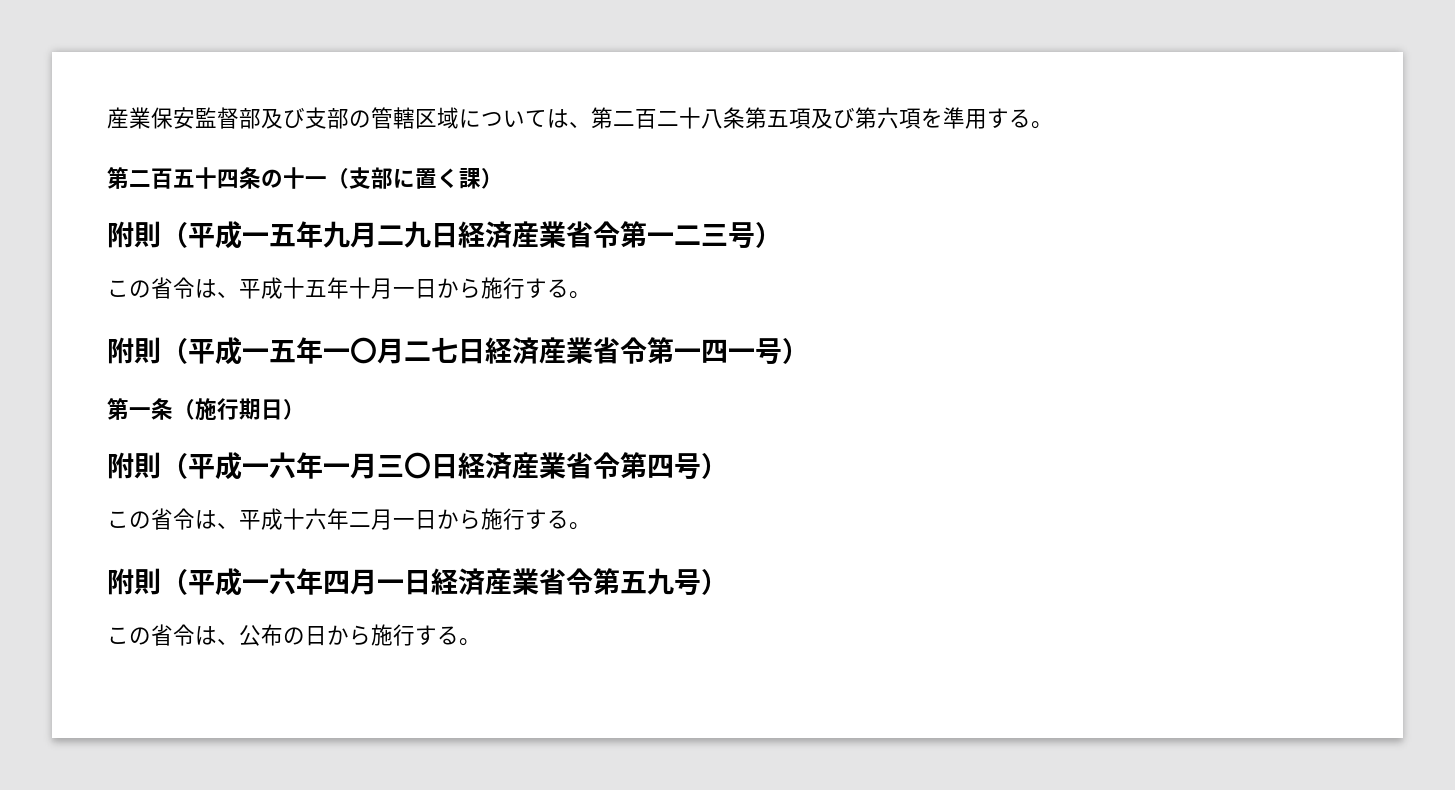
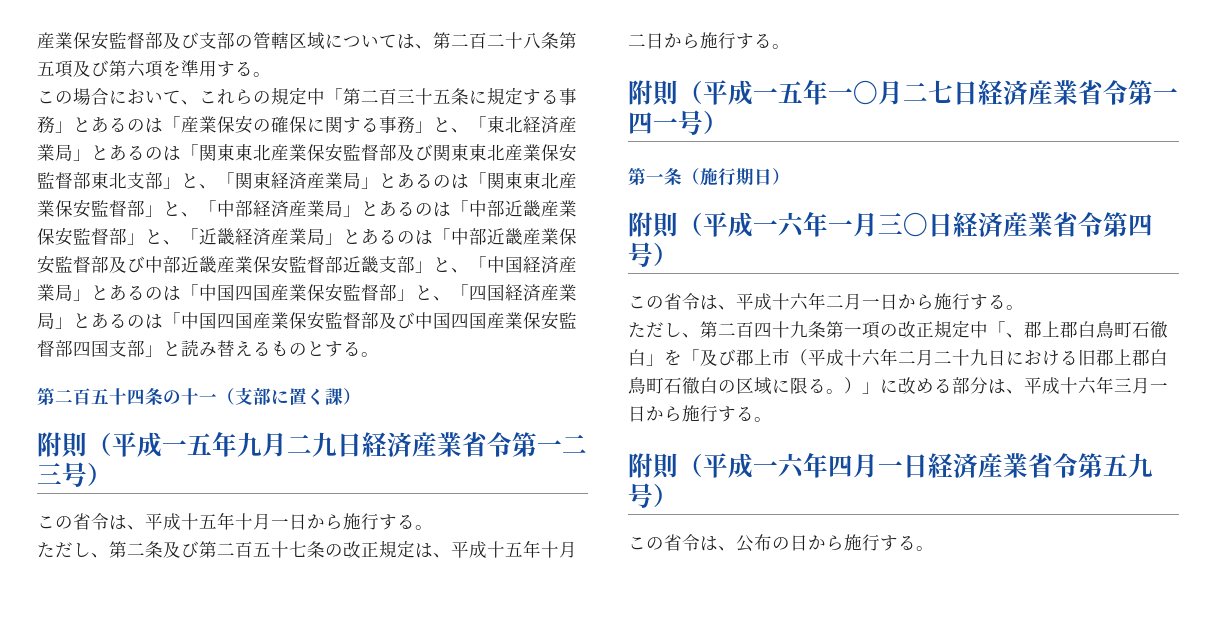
+ この場合において、これらの規定中「第二百三十五条に規定する事務」とあるのは「産業保安の確保に関する事務」と、「東北経済産業局」とあるのは「関東東北産業保安監督部及び関東東北産業保安監督部東北支部」と、「関東経済産業局」とあるのは「関東東北産業保安監督部」と、「中部経済産業局」とあるのは「中部近畿産業保安監督部」と、「近畿経済産業局」とあるのは「中部近畿産業保安監督部及び中部近畿産業保安監督部近畿支部」と、「中国経済産業局」とあるのは「中国四国産業保安監督部」と、「四国経済産業局」とあるのは「中国四国産業保安監督部及び中国四国産業保安監督部四国支部」と読み替えるものとする。
+ ただし、第二条及び第二百五十七条の改正規定は、平成十五年十月二日から施行する。
+ ただし、第二百四十九条第一項の改正規定中「、郡上郡白鳥町石徹白」を「及び郡上市（平成十六年二月二十九日における旧郡上郡白鳥町石徹白の区域に限る。）」に改める部分は、平成十六年三月一日から施行する。

